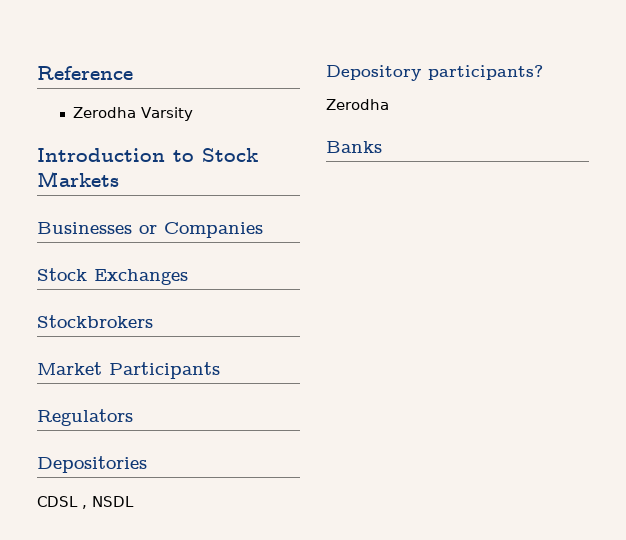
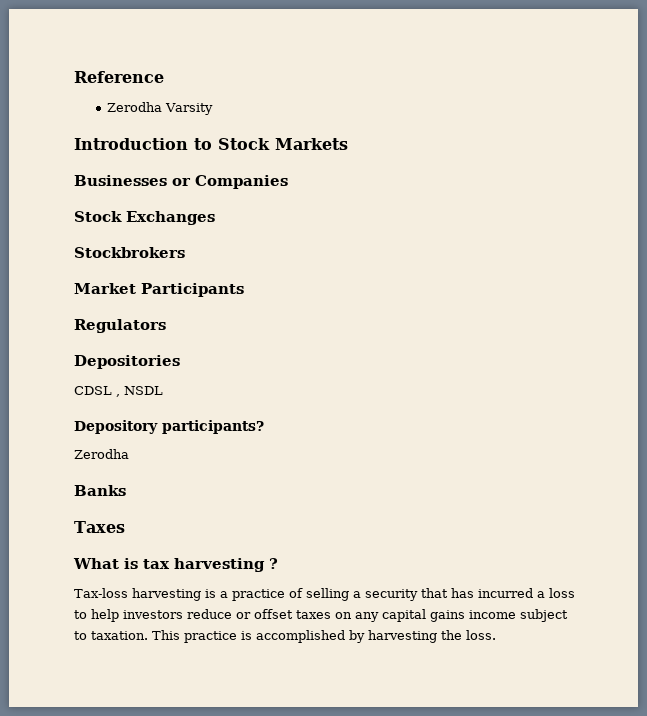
+ Taxes
+ What is tax harvesting ?
+ Tax-loss harvesting is a practice of selling a security that has incurred a loss to help investors reduce or offset taxes on any capital gains income subject to taxation. This practice is accomplished by harvesting the loss.

